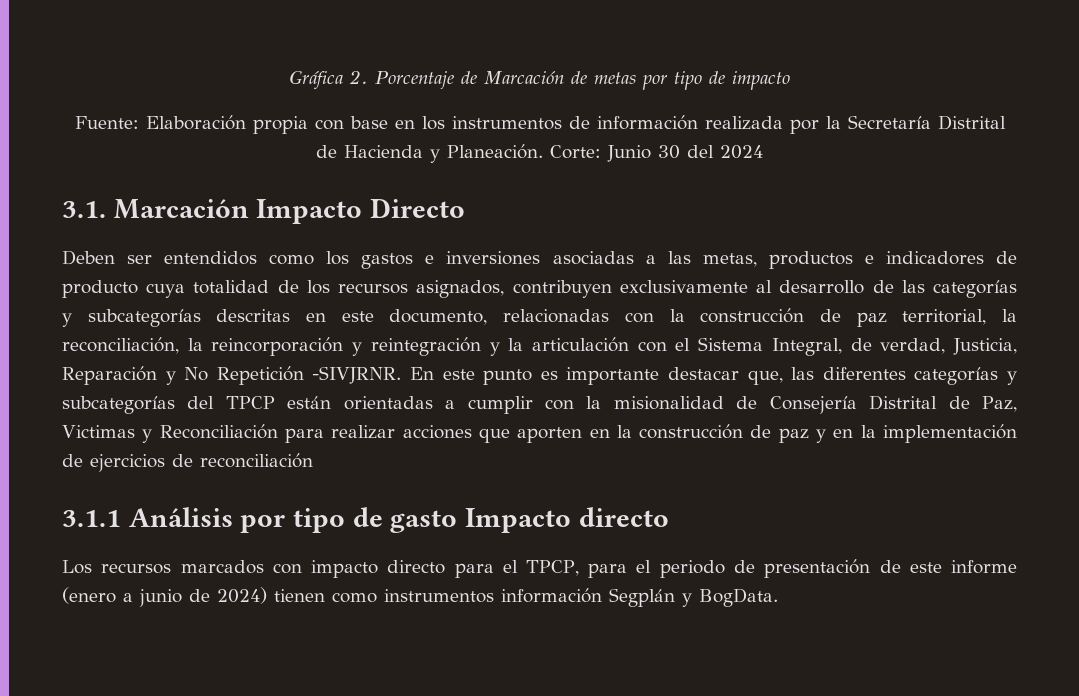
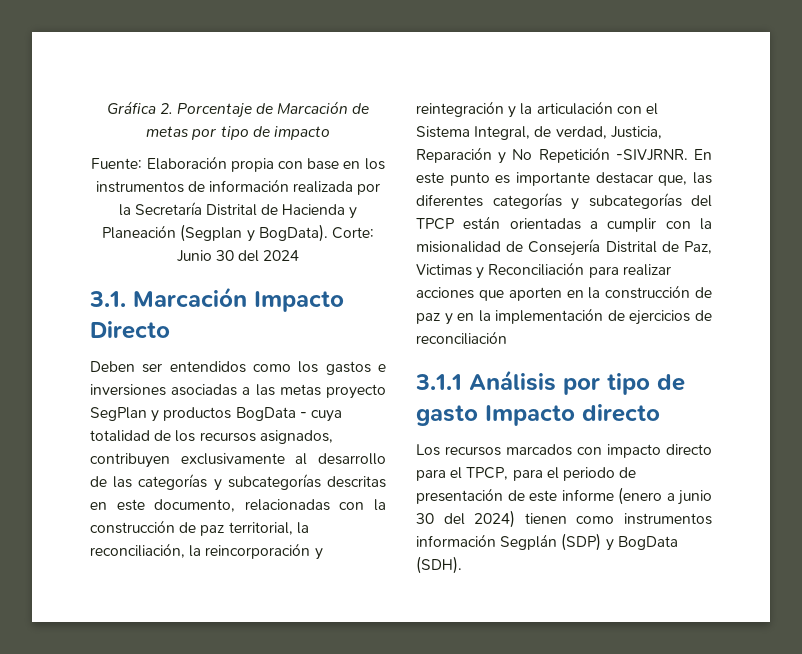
- Fuente: Elaboración propia con base en los instrumentos de información realizada por la Secretaría Distrital de Hacienda y Planeación.
+ Fuente: Elaboración propia con base en los instrumentos de información realizada por la Secretaría Distrital de Hacienda y Planeación (Segplan y BogData).
- Deben ser entendidos como los gastos e inversiones asociadas a las metas, productos e indicadores de producto cuya totalidad de los recursos asignados, contribuyen exclusivamente al desarrollo de las categorías y subcategorías descritas en este documento, relacionadas con la construcción de paz territorial, la reconciliación, la reincorporación y reintegración y la articulación con el Sistema Integral, de verdad, Justicia, Reparación y No Repetición -SIVJRNR.
+ Deben ser entendidos como los gastos e inversiones asociadas a las metas proyecto SegPlan y productos BogData - cuya totalidad de los recursos asignados, contribuyen exclusivamente al desarrollo de las categorías y subcategorías descritas en este documento, relacionadas con la construcción de paz territorial, la reconciliación, la reincorporación y reintegración y la articulación con el Sistema Integral, de verdad, Justicia, Reparación y No Repetición -SIVJRNR.
- Los recursos marcados con impacto directo para el TPCP, para el periodo de presentación de este informe (enero a junio de 2024) tienen como instrumentos información Segplán y BogData.
+ Los recursos marcados con impacto directo para el TPCP, para el periodo de presentación de este informe (enero a junio 30 del 2024) tienen como instrumentos información Segplán (SDP) y BogData (SDH).

